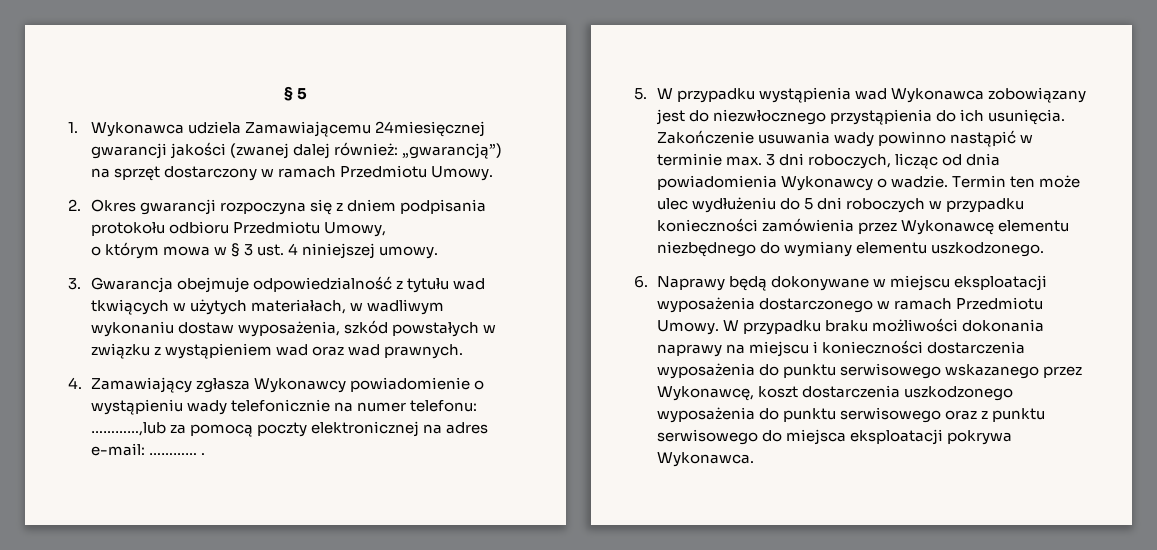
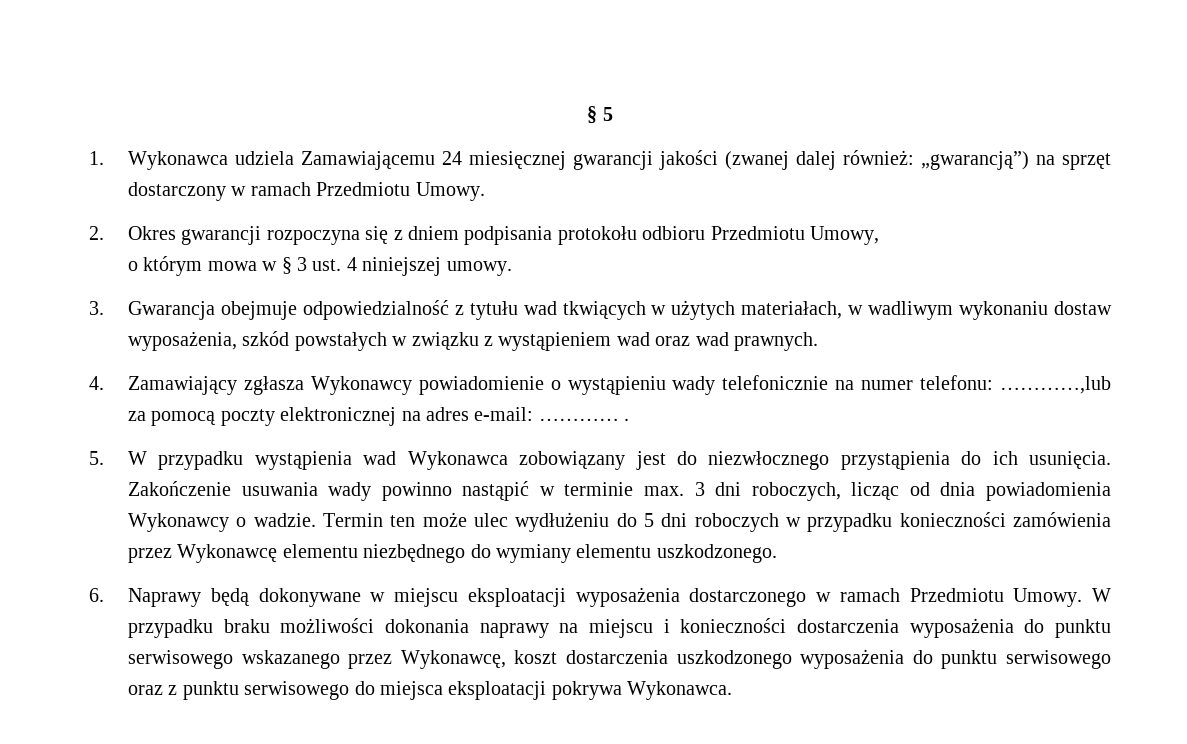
- 1. Wykonawca udziela Zamawiającemu 24miesięcznej gwarancji jakości (zwanej dalej również: „gwarancją”) na sprzęt dostarczony w ramach Przedmiotu Umowy.
+ 1. Wykonawca udziela Zamawiającemu 24 miesięcznej gwarancji jakości (zwanej dalej również: „gwarancją”) na sprzęt dostarczony w ramach Przedmiotu Umowy.

